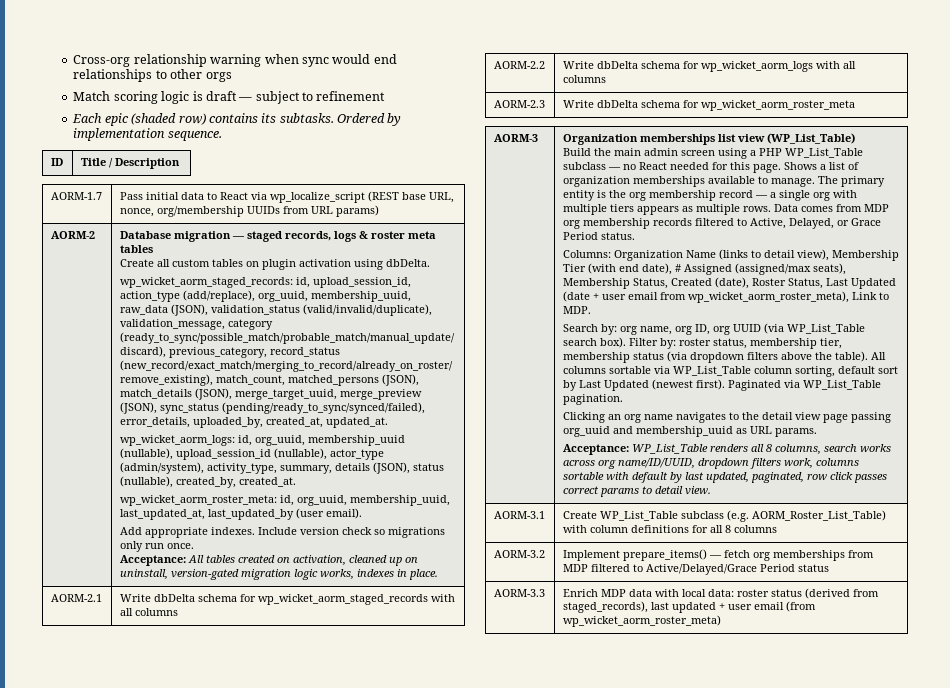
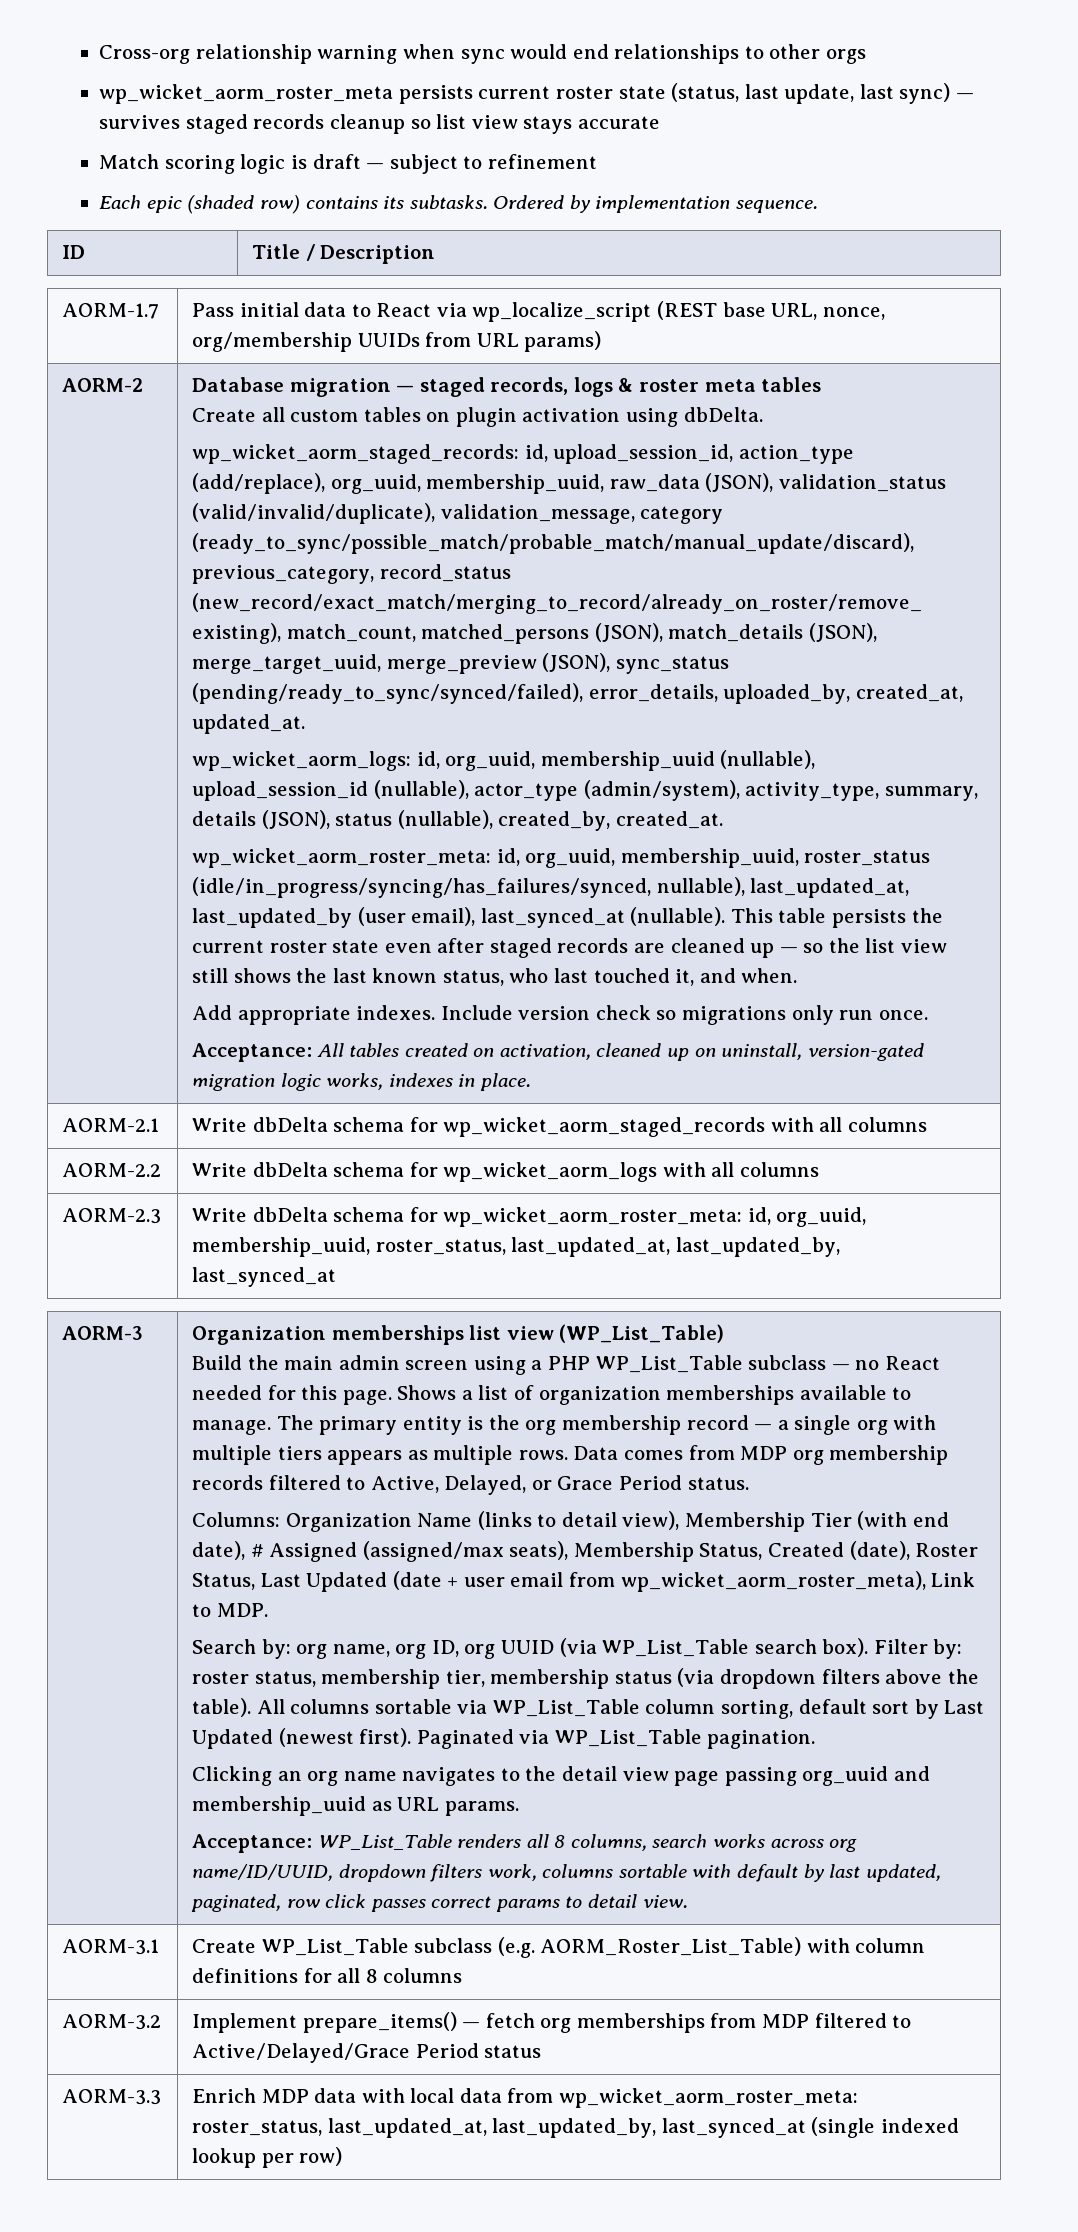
+ wp_wicket_aorm_roster_meta persists current roster state (status, last update, last sync) — survives staged records cleanup so list view stays accurate
- wp_wicket_aorm_roster_meta: id, org_uuid, membership_uuid, last_updated_at, last_updated_by (user email).
+ wp_wicket_aorm_roster_meta: id, org_uuid, membership_uuid, roster_status (idle/in_progress/syncing/has_failures/synced, nullable), last_updated_at, last_updated_by (user email), last_synced_at (nullable). This table persists the current roster state even after staged records are cleaned up — so the list view still shows the last known status, who last touched it, and when.
- AORM-2.3 | Write dbDelta schema for wp_wicket_aorm_roster_meta
+ AORM-2.3 | Write dbDelta schema for wp_wicket_aorm_roster_meta: id, org_uuid, membership_uuid, roster_status, last_updated_at, last_updated_by, last_synced_at
- AORM-3.3 | Enrich MDP data with local data: roster status (derived from staged_records), last updated + user email (from wp_wicket_aorm_roster_meta)
+ AORM-3.3 | Enrich MDP data with local data from wp_wicket_aorm_roster_meta: roster_status, last_updated_at, last_updated_by, last_synced_at (single indexed lookup per row)

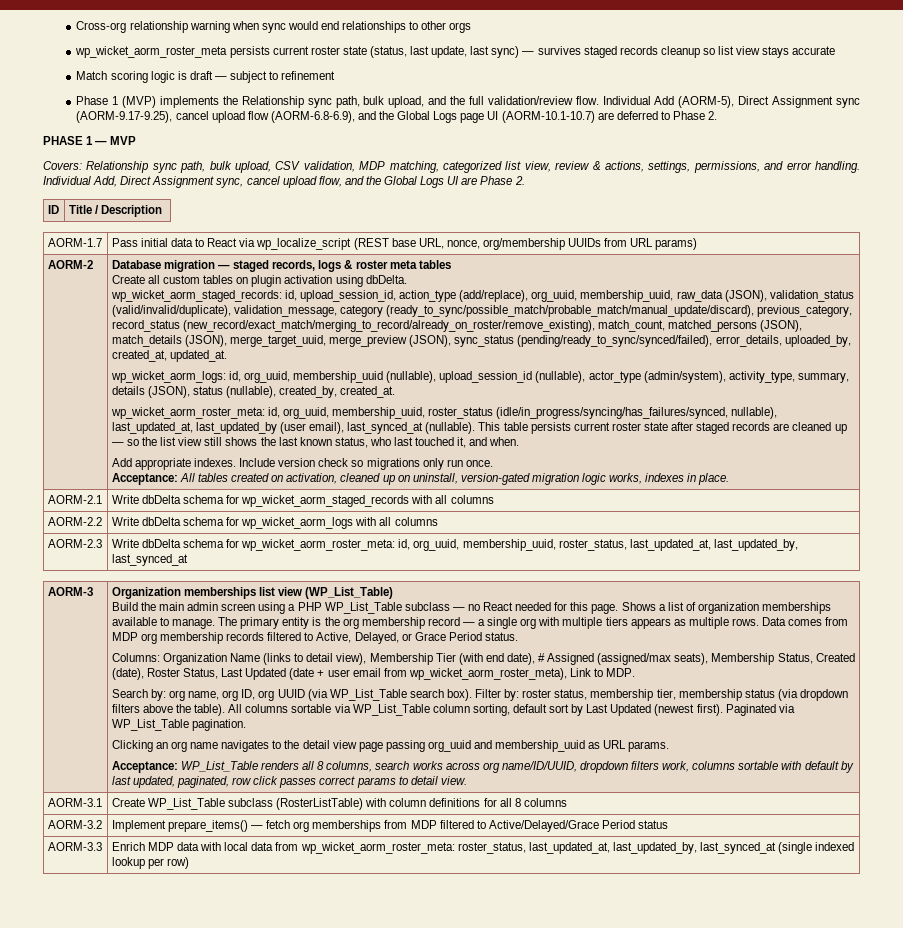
- Each epic (shaded row) contains its subtasks. Ordered by implementation sequence.
+ Phase 1 (MVP) implements the Relationship sync path, bulk upload, and the full validation/review flow. Individual Add (AORM-5), Direct Assignment sync (AORM-9.17-9.25), cancel upload flow (AORM-6.8-6.9), and the Global Logs page UI (AORM-10.1-10.7) are deferred to Phase 2.
+ PHASE 1 — MVP
+ Covers: Relationship sync path, bulk upload, CSV validation, MDP matching, categorized list view, review & actions, settings, permissions, and error handling. Individual Add, Direct Assignment sync, cancel upload flow, and the Global Logs UI are Phase 2.
- This table persists the current roster state even after staged records are cleaned up — so the list view still shows the last known status, who last touched it, and when.
+ This table persists current roster state after staged records are cleaned up — so the list view still shows the last known status, who last touched it, and when.
- AORM-3.1 | Create WP_List_Table subclass (e.g. AORM_Roster_List_Table) with column definitions for all 8 columns
+ AORM-3.1 | Create WP_List_Table subclass (RosterListTable) with column definitions for all 8 columns

